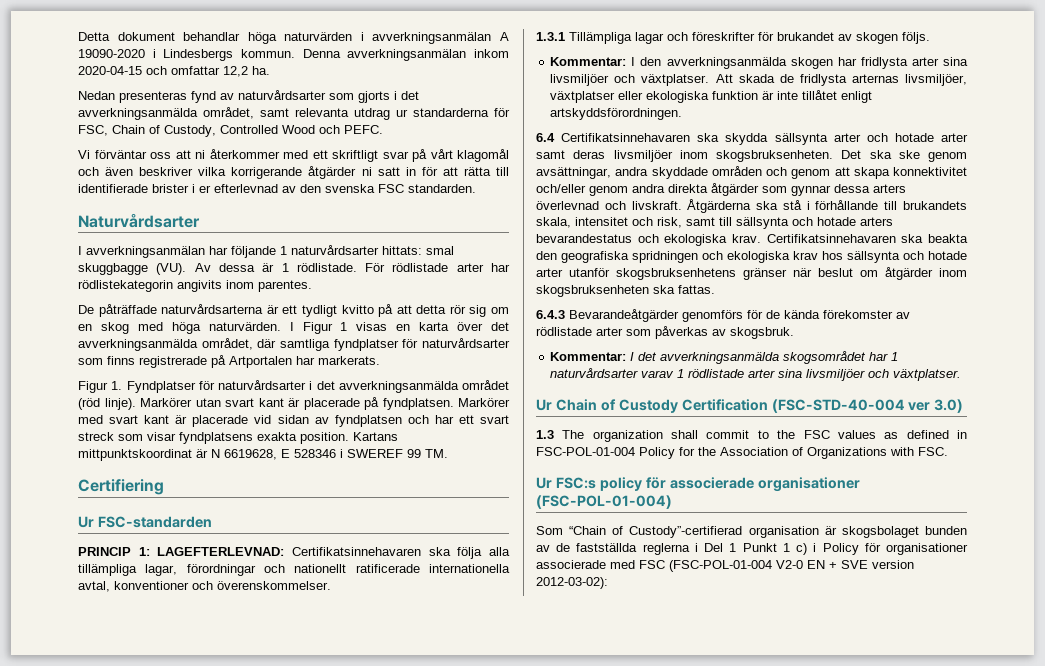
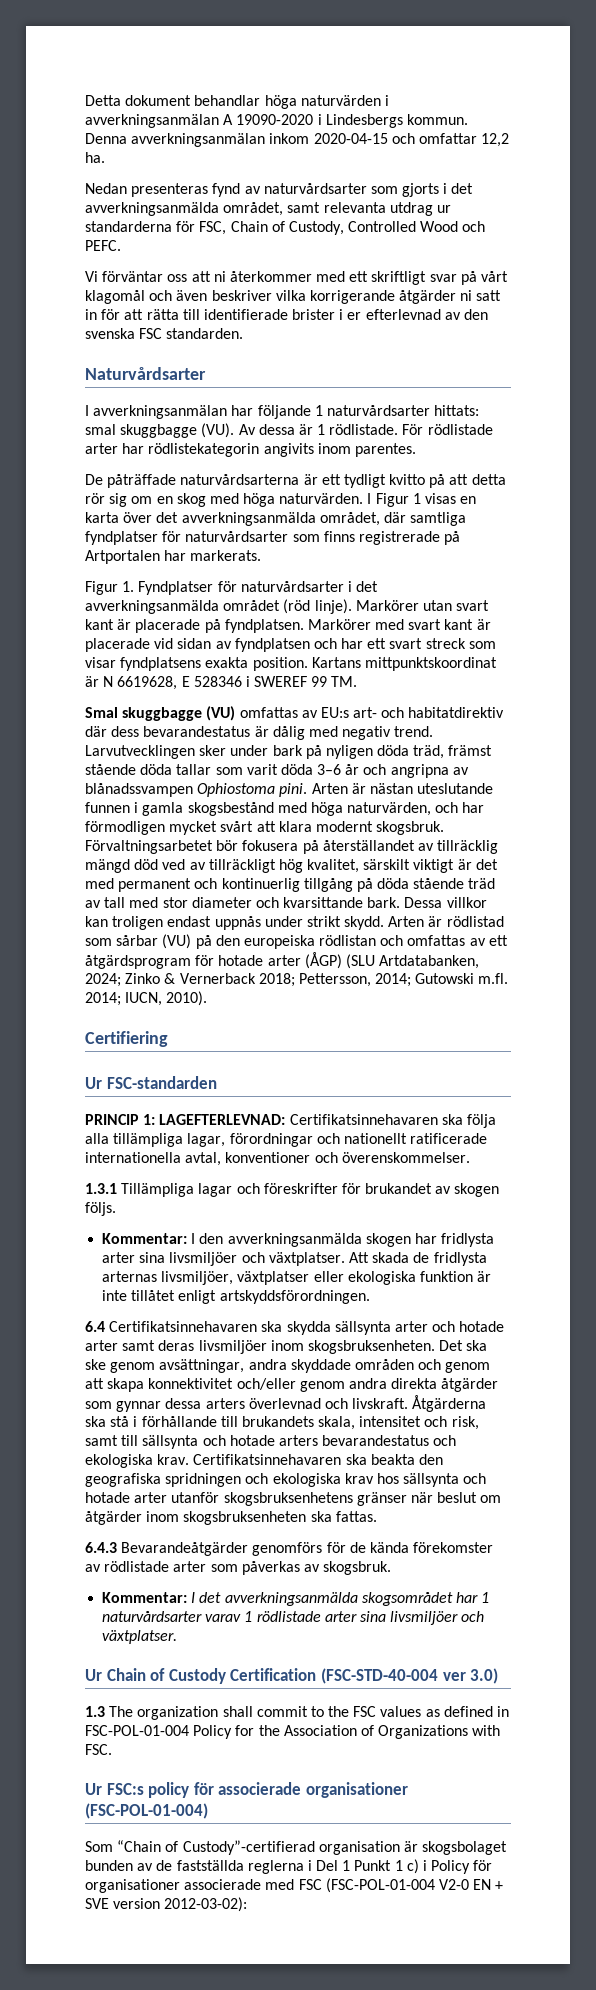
+ Smal skuggbagge (VU) omfattas av EU:s art- och habitatdirektiv där dess bevarandestatus är dålig med negativ trend. Larvutvecklingen sker under bark på nyligen döda träd, främst stående döda tallar som varit döda 3–6 år och angripna av blånadssvampen Ophiostoma pini. Arten är nästan uteslutande funnen i gamla skogsbestånd med höga naturvärden, och har förmodligen mycket svårt att klara modernt skogsbruk. Förvaltningsarbetet bör fokusera på återställandet av tillräcklig mängd död ved av tillräckligt hög kvalitet, särskilt viktigt är det med permanent och kontinuerlig tillgång på döda stående träd av tall med stor diameter och kvarsittande bark. Dessa villkor kan troligen endast uppnås under strikt skydd. Arten är rödlistad som sårbar (VU) på den europeiska rödlistan och omfattas av ett åtgärdsprogram för hotade arter (ÅGP) (SLU Artdatabanken, 2024; Zinko & Vernerback 2018; Pettersson, 2014; Gutowski m.fl. 2014; IUCN, 2010).

